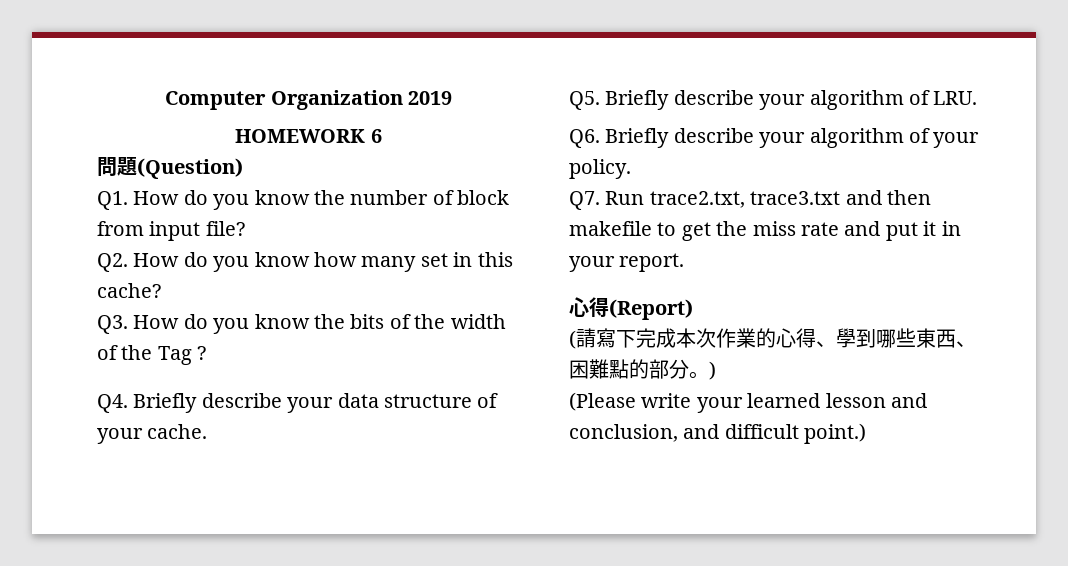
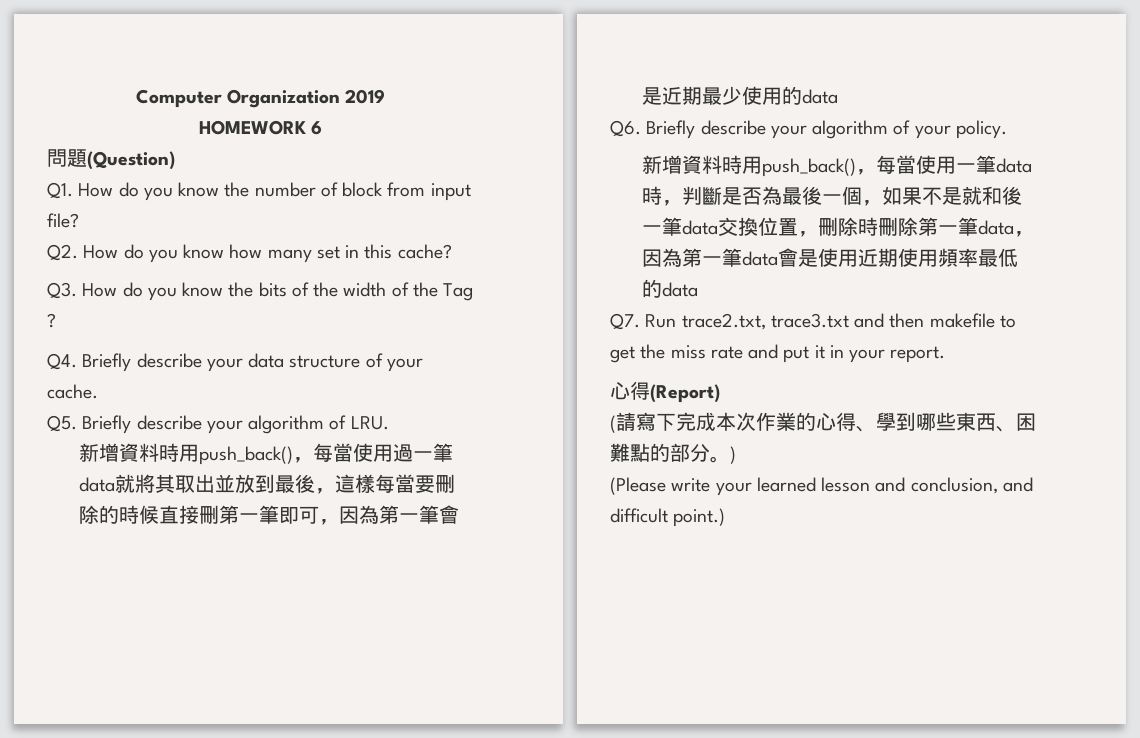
+ 新增資料時用push_back()，每當使用過一筆data就將其取出並放到最後，這樣每當要刪除的時候直接刪第一筆即可，因為第一筆會是近期最少使用的data
+ 新增資料時用push_back()，每當使用一筆data時，判斷是否為最後一個，如果不是就和後一筆data交換位置，刪除時刪除第一筆data，因為第一筆data會是使用近期使用頻率最低的data

